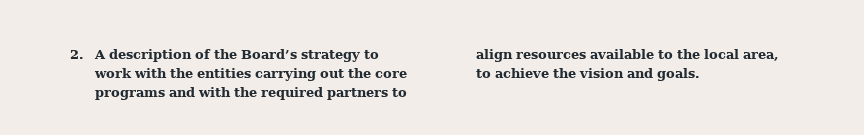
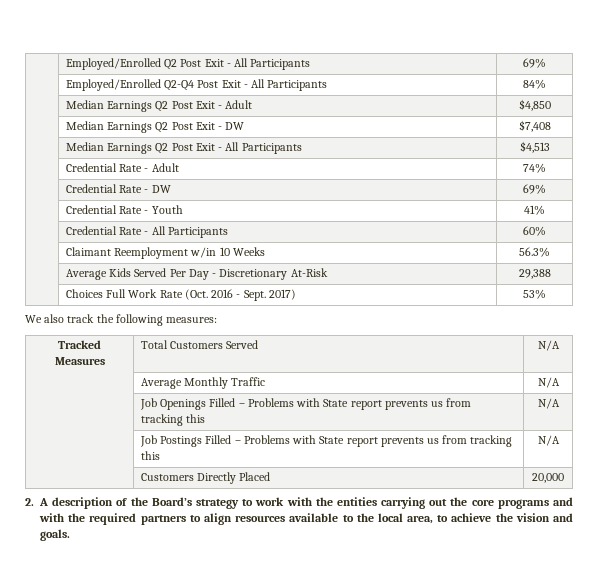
+ | Employed/Enrolled Q2 Post Exit - All Participants | 69%
+ | Employed/Enrolled Q2-Q4 Post Exit - All Participants | 84%
+ | Median Earnings Q2 Post Exit - Adult | $4,850
+ | Median Earnings Q2 Post Exit - DW | $7,408
+ | Median Earnings Q2 Post Exit - All Participants | $4,513
+ | Credential Rate - Adult | 74%
+ | Credential Rate - DW | 69%
+ | Credential Rate - Youth | 41%
+ | Credential Rate - All Participants | 60%
+ | Claimant Reemployment w/in 10 Weeks | 56.3%
+ | Average Kids Served Per Day - Discretionary At-Risk | 29,388
+ | Choices Full Work Rate (Oct. 2016 - Sept. 2017) | 53%
+ We also track the following measures:
+ Tracked Measures | Total Customers Served | N/A
+ | Average Monthly Traffic | N/A
+ | Job Openings Filled – Problems with State report prevents us from tracking this | N/A
+ | Job Postings Filled – Problems with State report prevents us from tracking this | N/A
+ | Customers Directly Placed | 20,000

